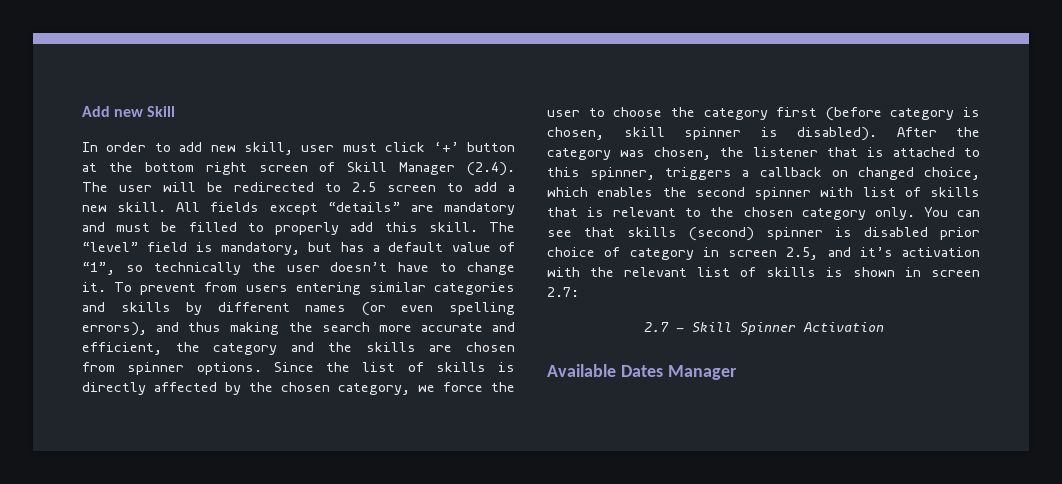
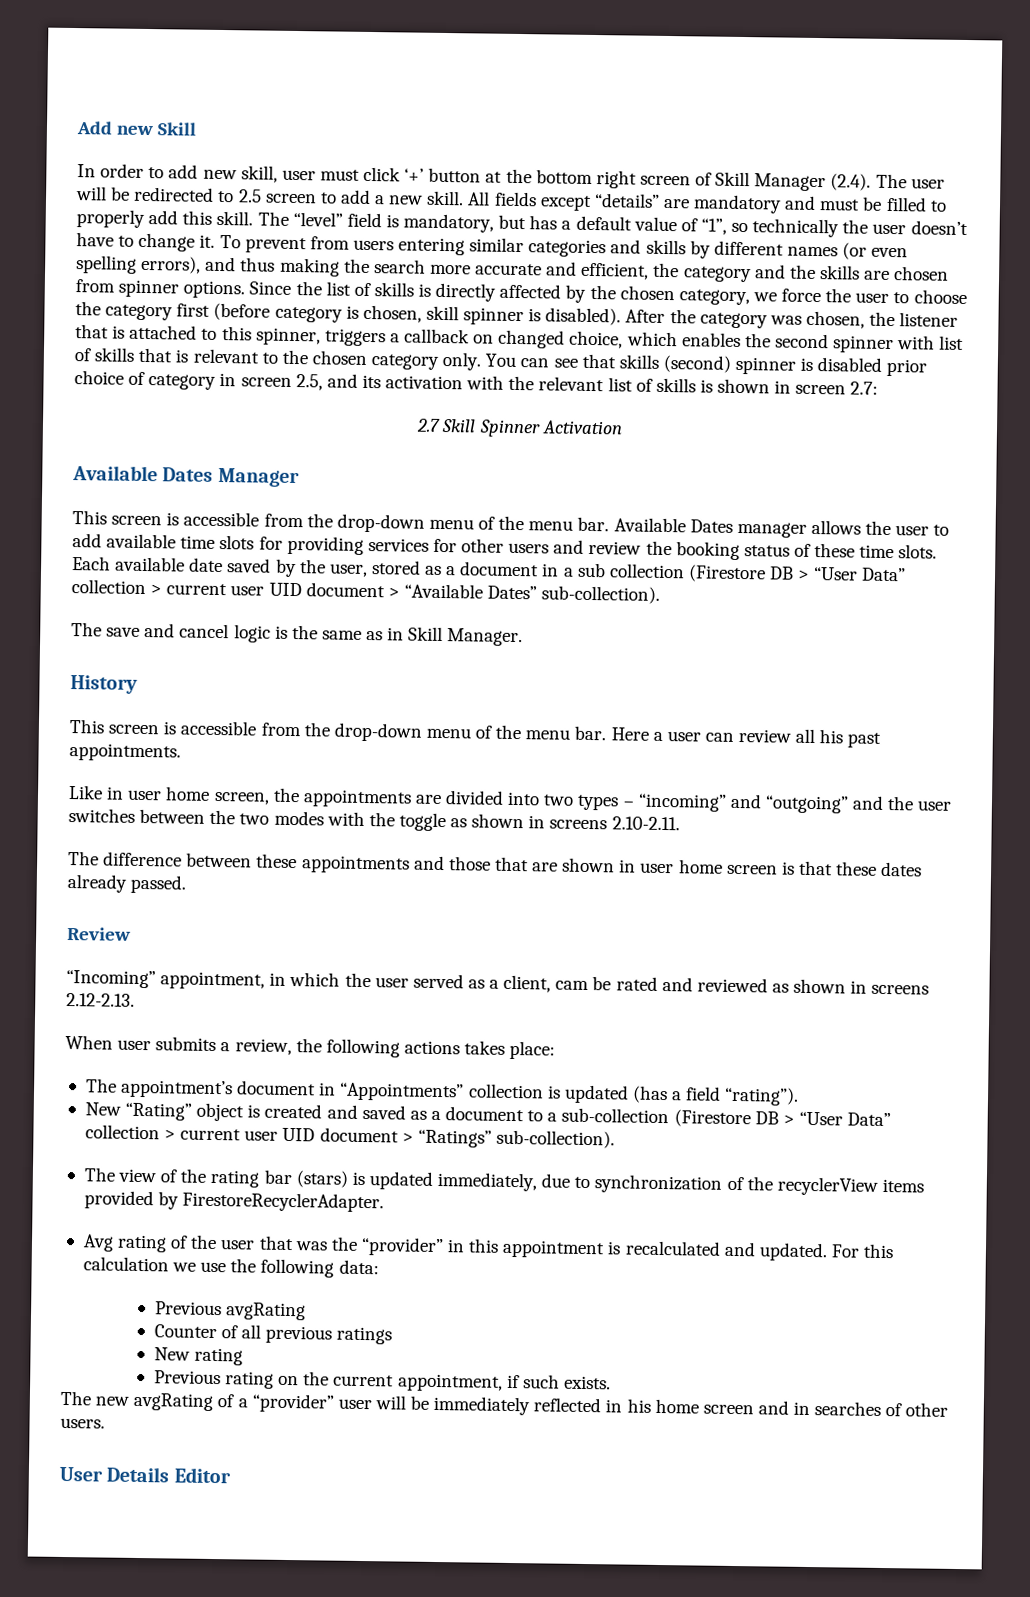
- You can see that skills (second) spinner is disabled prior choice of category in screen 2.5, and it’s activation with the relevant list of skills is shown in screen 2.7:
+ You can see that skills (second) spinner is disabled prior choice of category in screen 2.5, and its activation with the relevant list of skills is shown in screen 2.7:
- 2.7 - Skill Spinner Activation
+ 2.7 Skill Spinner Activation
+ This screen is accessible from the drop-down menu of the menu bar. Available Dates manager allows the user to add available time slots for providing services for other users and review the booking status of these time slots. Each available date saved by the user, stored as a document in a sub collection (Firestore DB > “User Data” collection > current user UID document > “Available Dates” sub-collection).
+ The save and cancel logic is the same as in Skill Manager.
+ History
+ This screen is accessible from the drop-down menu of the menu bar. Here a user can review all his past appointments.
+ Like in user home screen, the appointments are divided into two types – “incoming” and “outgoing” and the user switches between the two modes with the toggle as shown in screens 2.10-2.11.
+ The difference between these appointments and those that are shown in user home screen is that these dates already passed.
+ Review
+ “Incoming” appointment, in which the user served as a client, cam be rated and reviewed as shown in screens 2.12-2.13.
+ When user submits a review, the following actions takes place:
+ The appointment’s document in “Appointments” collection is updated (has a field “rating”).
+ New “Rating” object is created and saved as a document to a sub-collection (Firestore DB > “User Data” collection > current user UID document > “Ratings” sub-collection).
+ The view of the rating bar (stars) is updated immediately, due to synchronization of the recyclerView items provided by FirestoreRecyclerAdapter.
+ Avg rating of the user that was the “provider” in this appointment is recalculated and updated. For this calculation we use the following data:
+ Previous avgRating
+ Counter of all previous ratings
+ New rating
+ Previous rating on the current appointment, if such exists.
+ The new avgRating of a “provider” user will be immediately reflected in his home screen and in searches of other users.
+ User Details Editor

